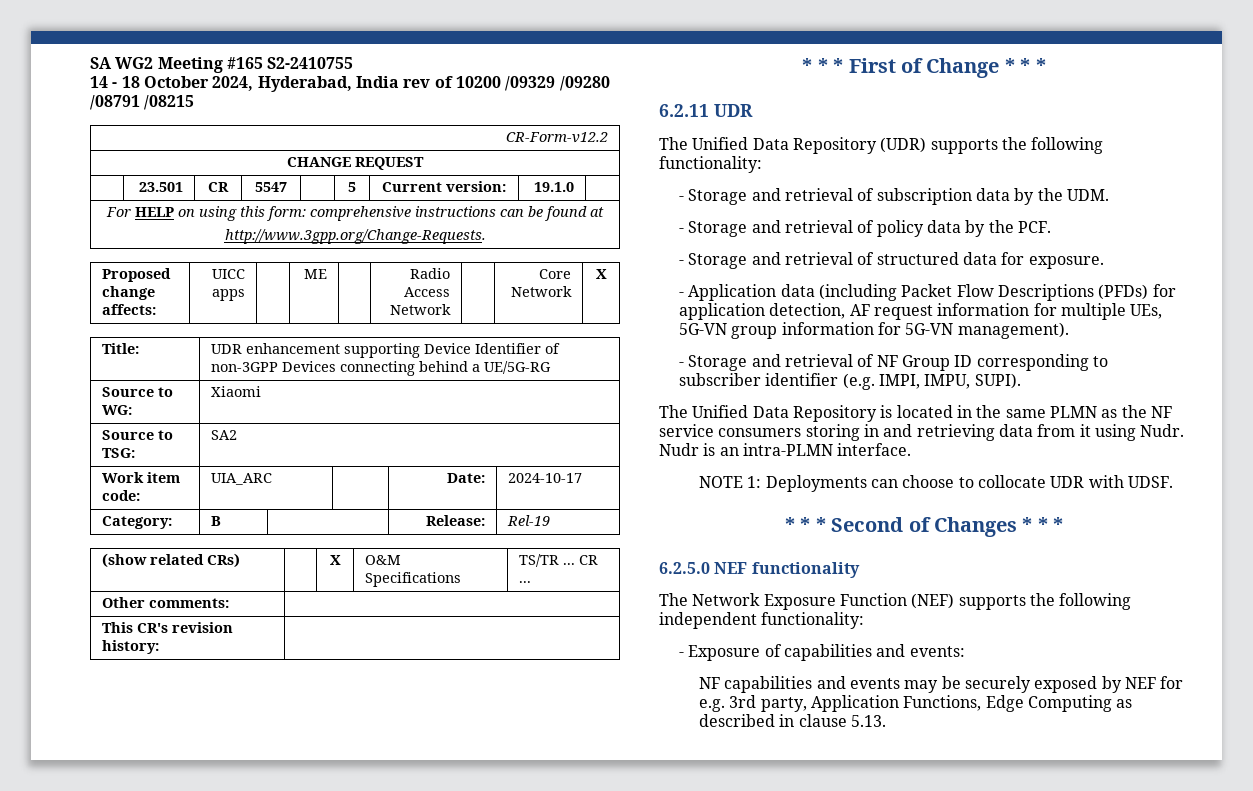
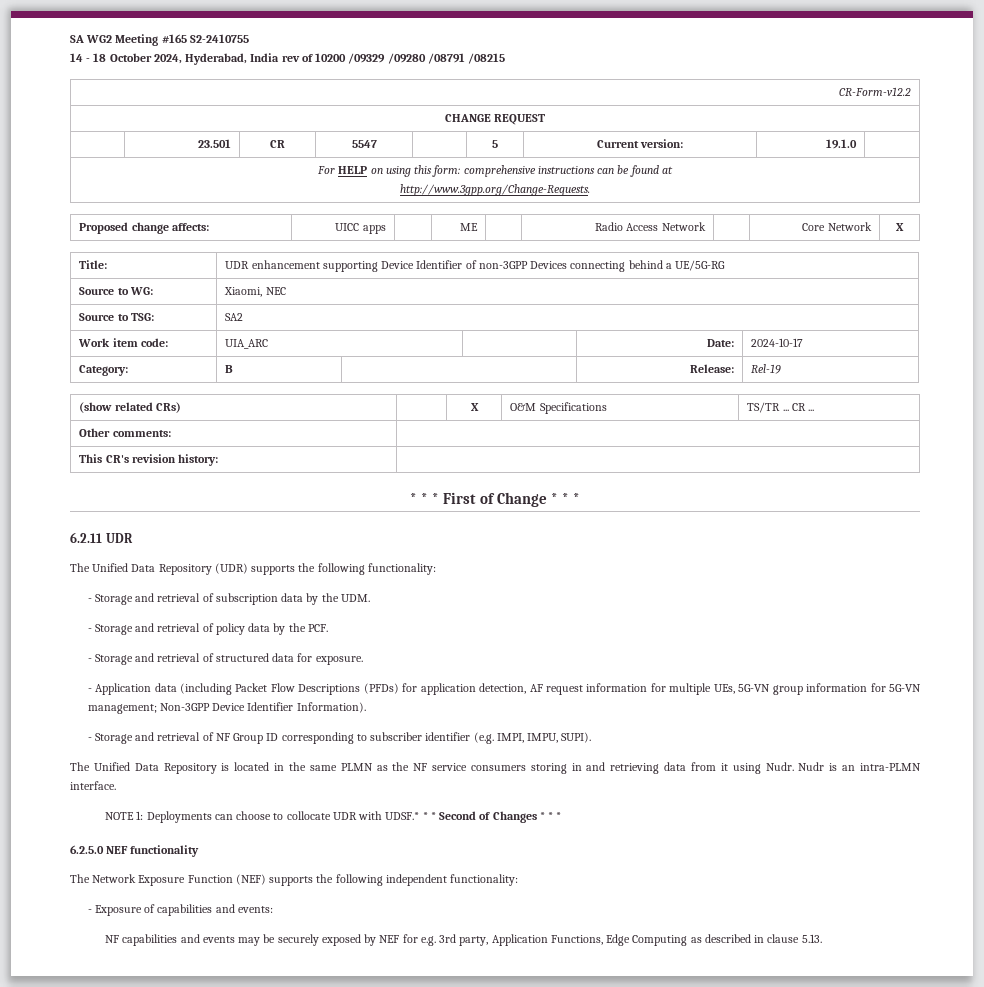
- Source to WG: | Xiaomi
+ Source to WG: | Xiaomi, NEC
- - Application data (including Packet Flow Descriptions (PFDs) for application detection, AF request information for multiple UEs, 5G-VN group information for 5G-VN management).
+ - Application data (including Packet Flow Descriptions (PFDs) for application detection, AF request information for multiple UEs, 5G-VN group information for 5G-VN management; Non-3GPP Device Identifier Information).
- NOTE 1: Deployments can choose to collocate UDR with UDSF.
- * * * Second of Changes * * *
+ NOTE 1: Deployments can choose to collocate UDR with UDSF.* * * Second of Changes * * *

